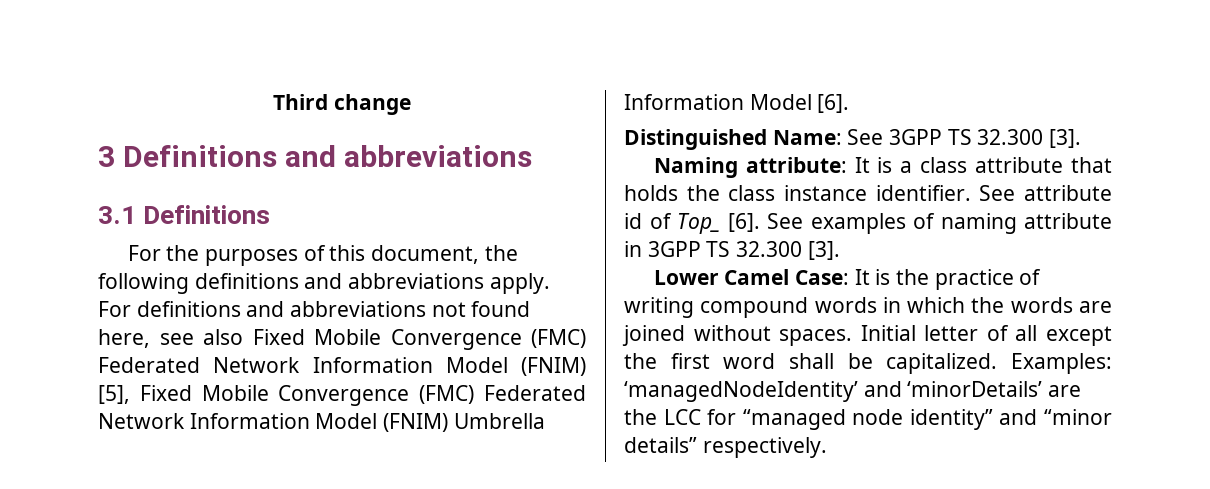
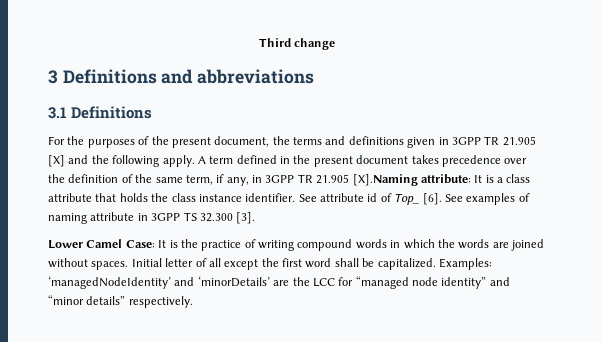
- For the purposes of this document, the following definitions and abbreviations apply. For definitions and abbreviations not found here, see also Fixed Mobile Convergence (FMC) Federated Network Information Model (FNIM) [5], Fixed Mobile Convergence (FMC) Federated Network Information Model (FNIM) Umbrella Information Model [6].
- Distinguished Name: See 3GPP TS 32.300 [3].
- Naming attribute: It is a class attribute that holds the class instance identifier.
+ For the purposes of the present document, the terms and definitions given in 3GPP TR 21.905 [X] and the following apply. A term defined in the present document takes precedence over the definition of the same term, if any, in 3GPP TR 21.905 [X].Naming attribute: It is a class attribute that holds the class instance identifier.

